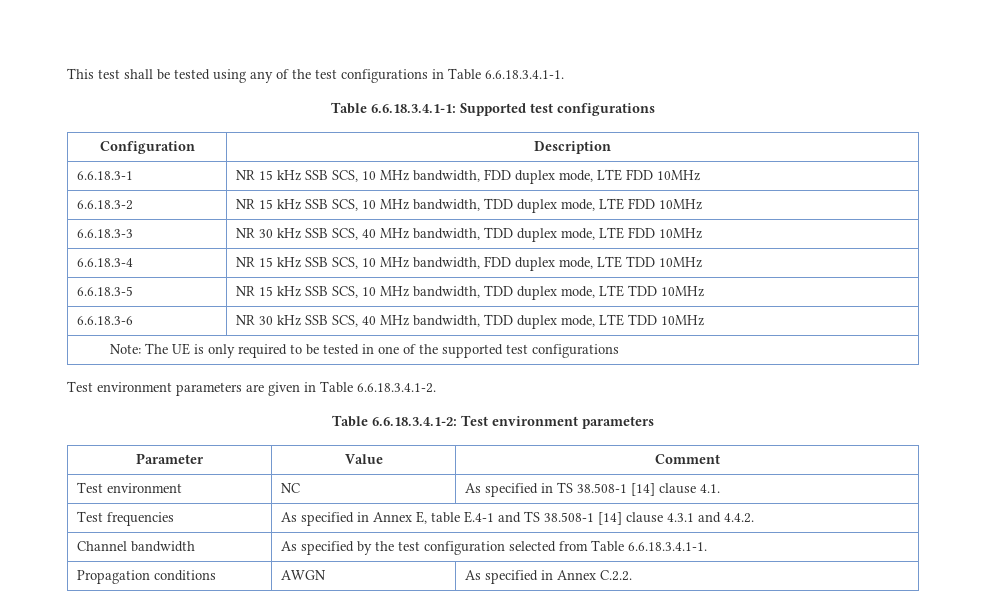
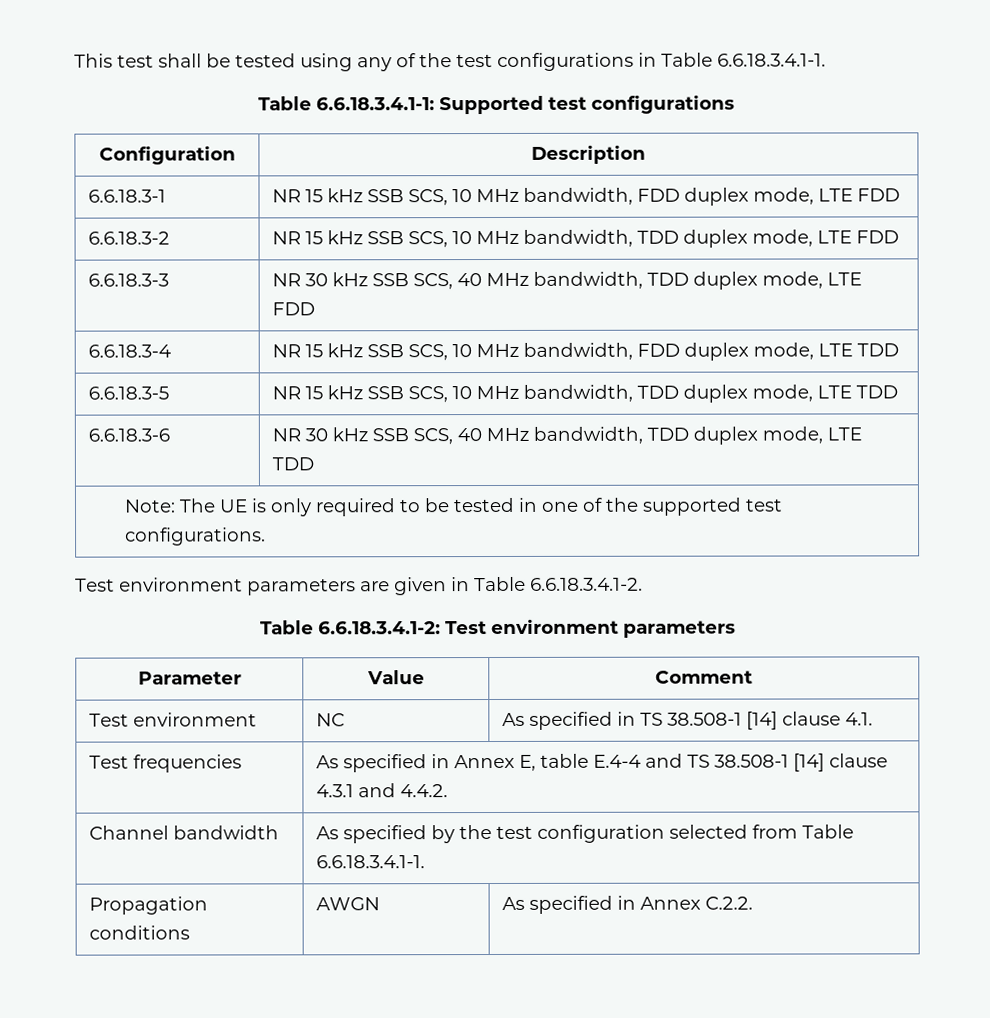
- 6.6.18.3-1 | NR 15 kHz SSB SCS, 10 MHz bandwidth, FDD duplex mode, LTE FDD 10MHz
+ 6.6.18.3-1 | NR 15 kHz SSB SCS, 10 MHz bandwidth, FDD duplex mode, LTE FDD
- 6.6.18.3-2 | NR 15 kHz SSB SCS, 10 MHz bandwidth, TDD duplex mode, LTE FDD 10MHz
+ 6.6.18.3-2 | NR 15 kHz SSB SCS, 10 MHz bandwidth, TDD duplex mode, LTE FDD
- 6.6.18.3-3 | NR 30 kHz SSB SCS, 40 MHz bandwidth, TDD duplex mode, LTE FDD 10MHz
+ 6.6.18.3-3 | NR 30 kHz SSB SCS, 40 MHz bandwidth, TDD duplex mode, LTE FDD
- 6.6.18.3-4 | NR 15 kHz SSB SCS, 10 MHz bandwidth, FDD duplex mode, LTE TDD 10MHz
+ 6.6.18.3-4 | NR 15 kHz SSB SCS, 10 MHz bandwidth, FDD duplex mode, LTE TDD
- 6.6.18.3-5 | NR 15 kHz SSB SCS, 10 MHz bandwidth, TDD duplex mode, LTE TDD 10MHz
+ 6.6.18.3-5 | NR 15 kHz SSB SCS, 10 MHz bandwidth, TDD duplex mode, LTE TDD
- 6.6.18.3-6 | NR 30 kHz SSB SCS, 40 MHz bandwidth, TDD duplex mode, LTE TDD 10MHz
+ 6.6.18.3-6 | NR 30 kHz SSB SCS, 40 MHz bandwidth, TDD duplex mode, LTE TDD
- Note: The UE is only required to be tested in one of the supported test configurations
+ Note: The UE is only required to be tested in one of the supported test configurations.
- Test frequencies | As specified in Annex E, table E.4-1 and TS 38.508-1 [14] clause 4.3.1 and 4.4.2.
+ Test frequencies | As specified in Annex E, table E.4-4 and TS 38.508-1 [14] clause 4.3.1 and 4.4.2.

